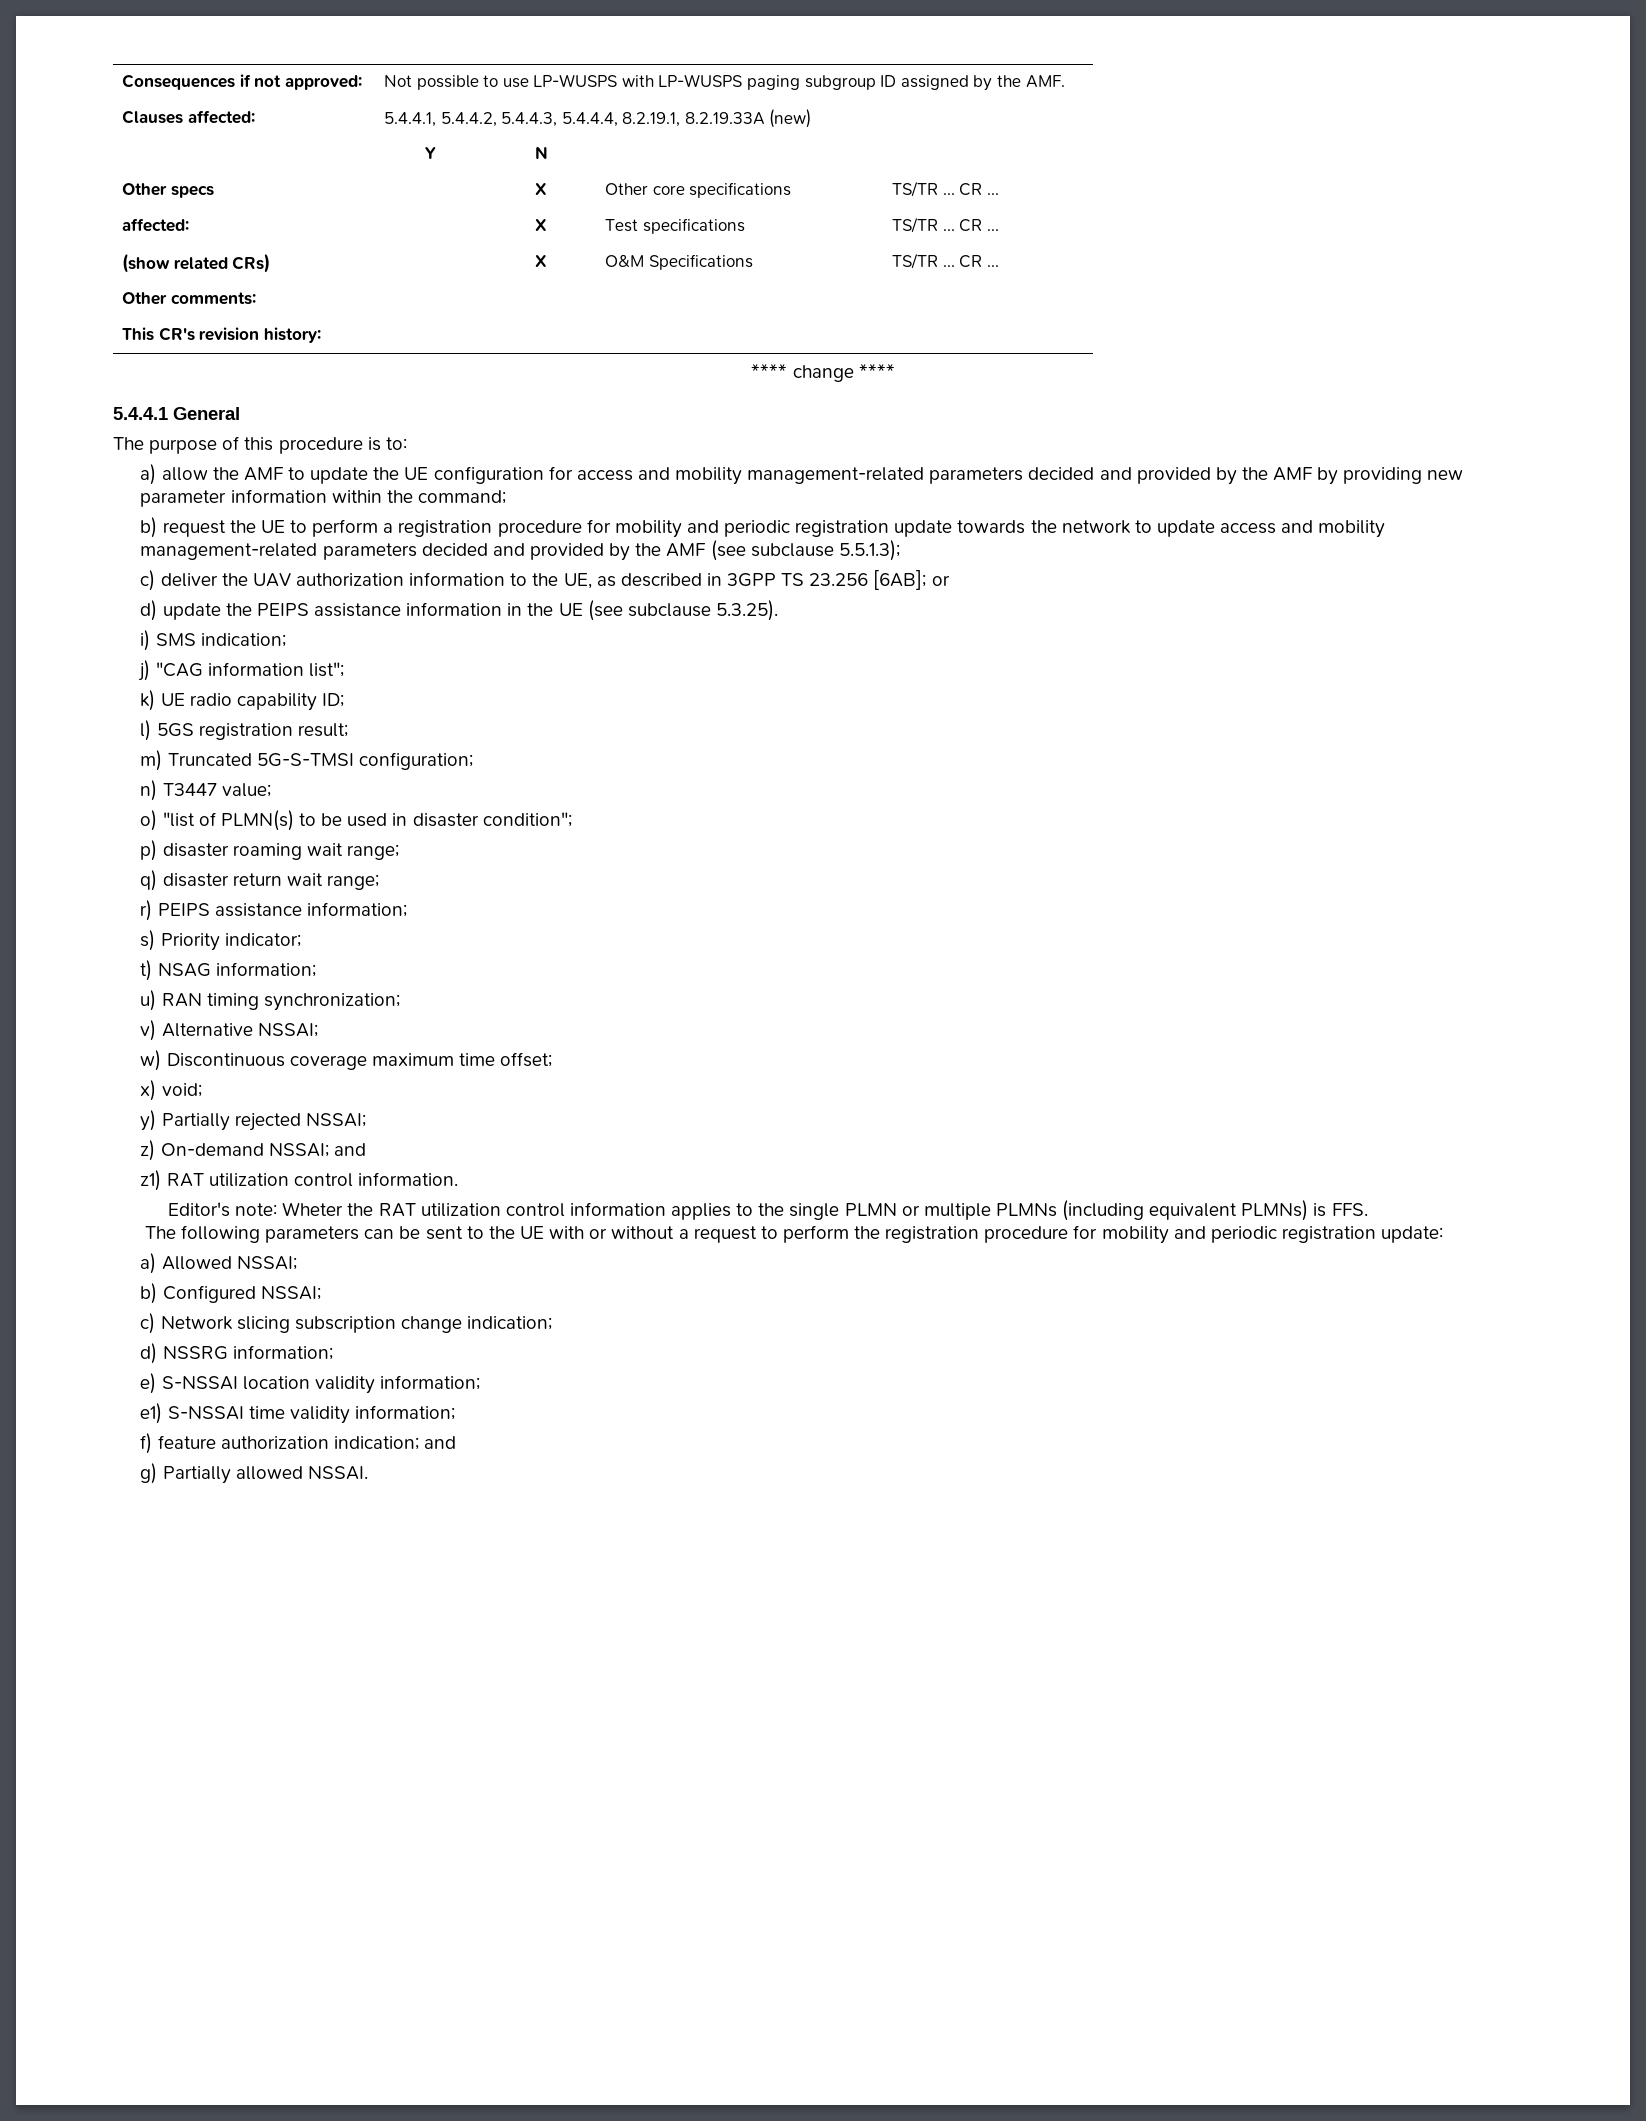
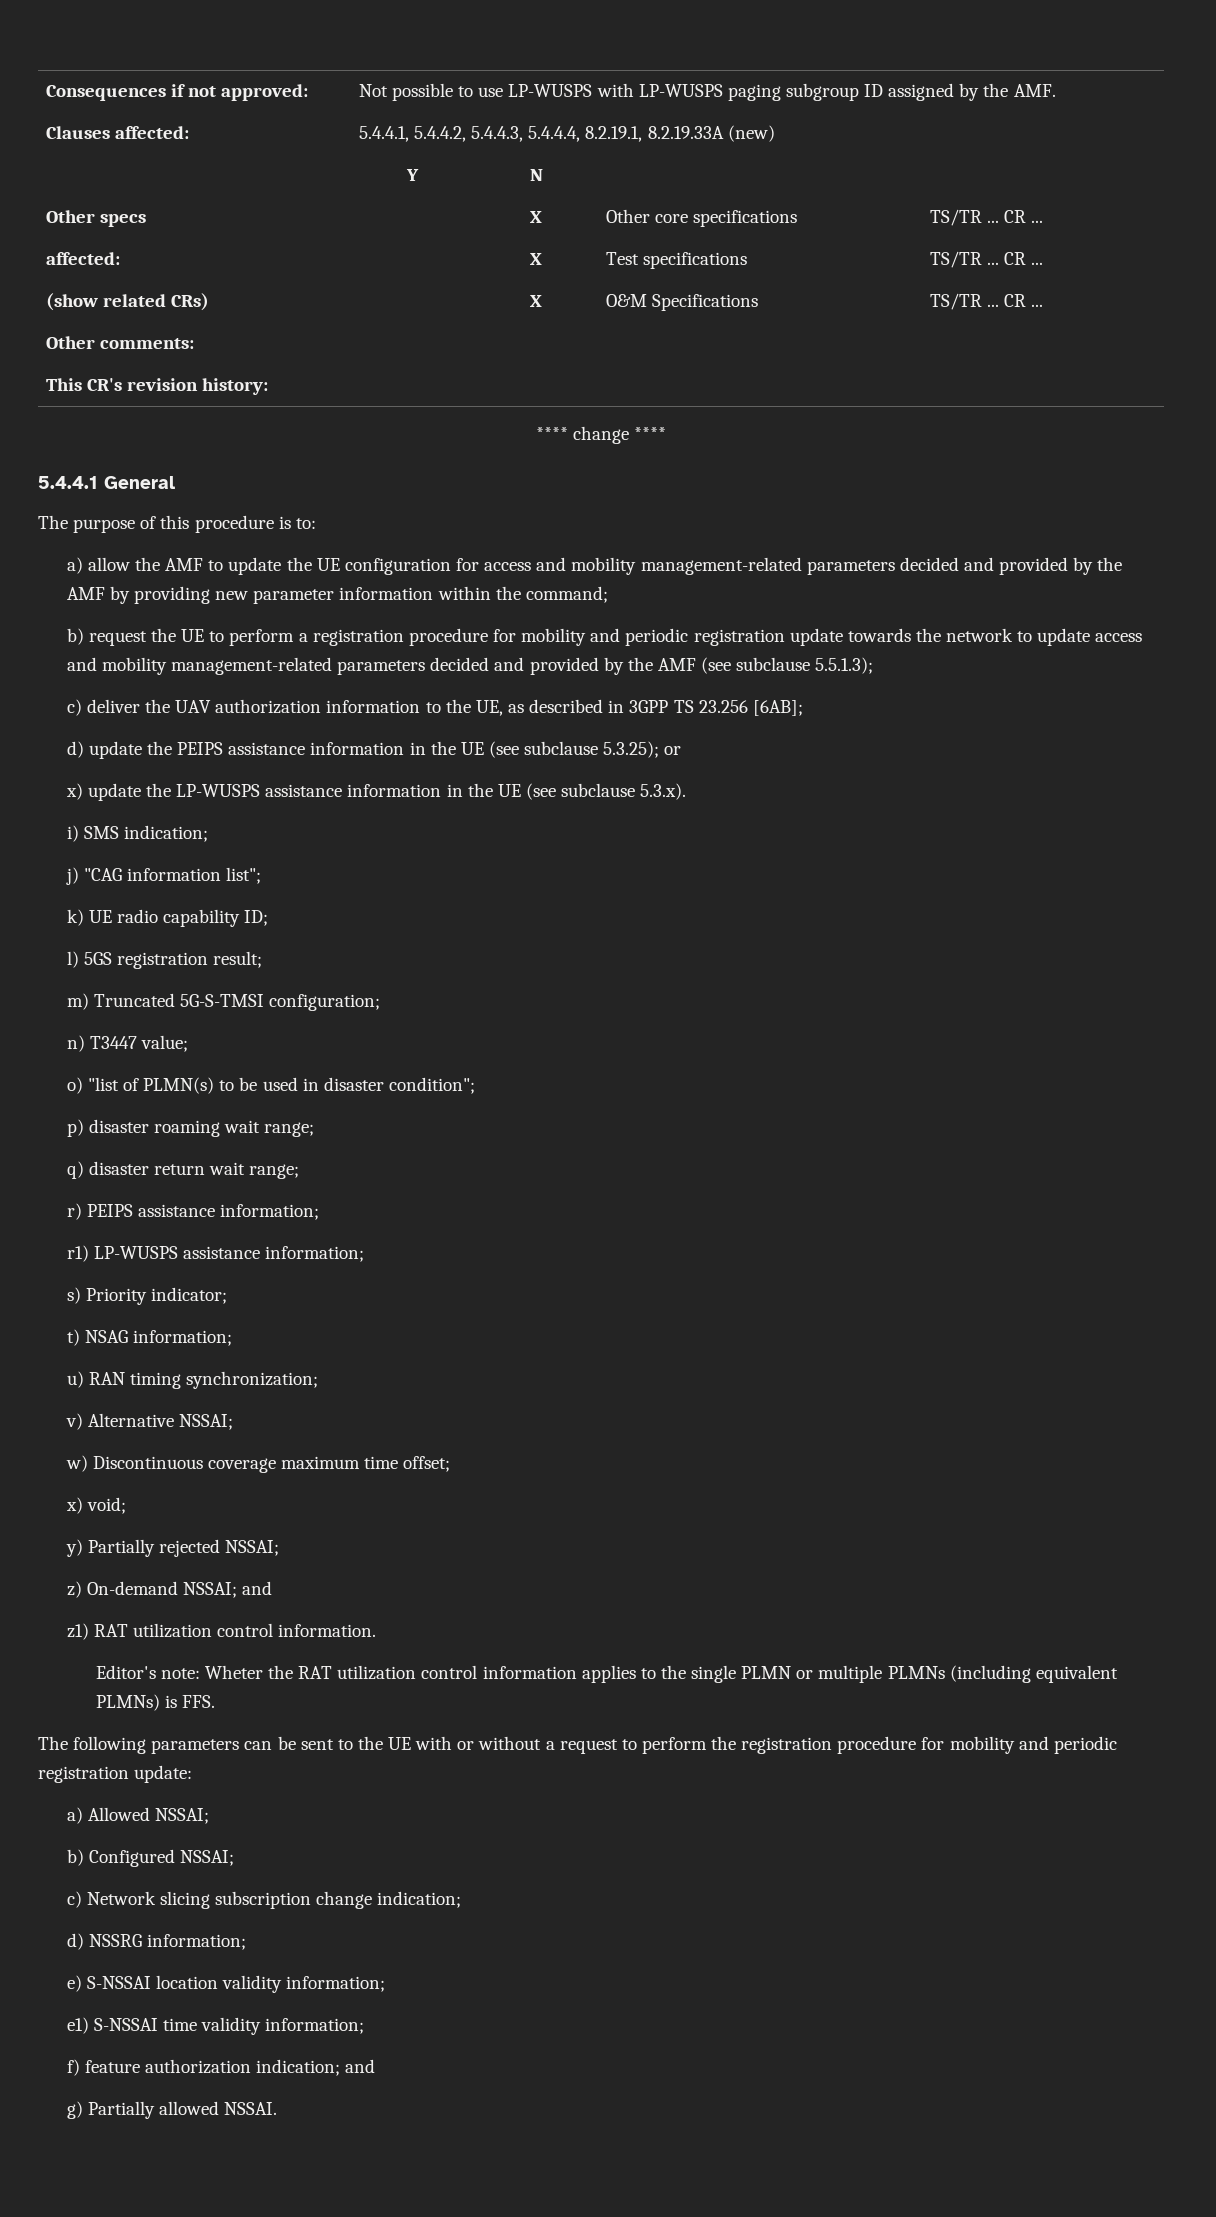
- c) deliver the UAV authorization information to the UE, as described in 3GPP TS 23.256 [6AB]; or
+ c) deliver the UAV authorization information to the UE, as described in 3GPP TS 23.256 [6AB];
- d) update the PEIPS assistance information in the UE (see subclause 5.3.25).
+ d) update the PEIPS assistance information in the UE (see subclause 5.3.25); or
+ x) update the LP-WUSPS assistance information in the UE (see subclause 5.3.x).
+ r1) LP-WUSPS assistance information;

